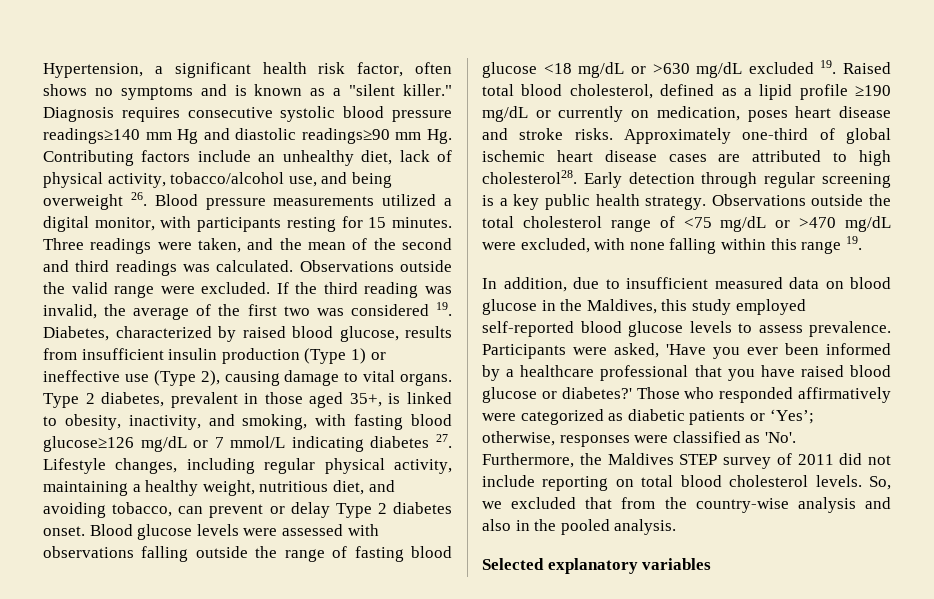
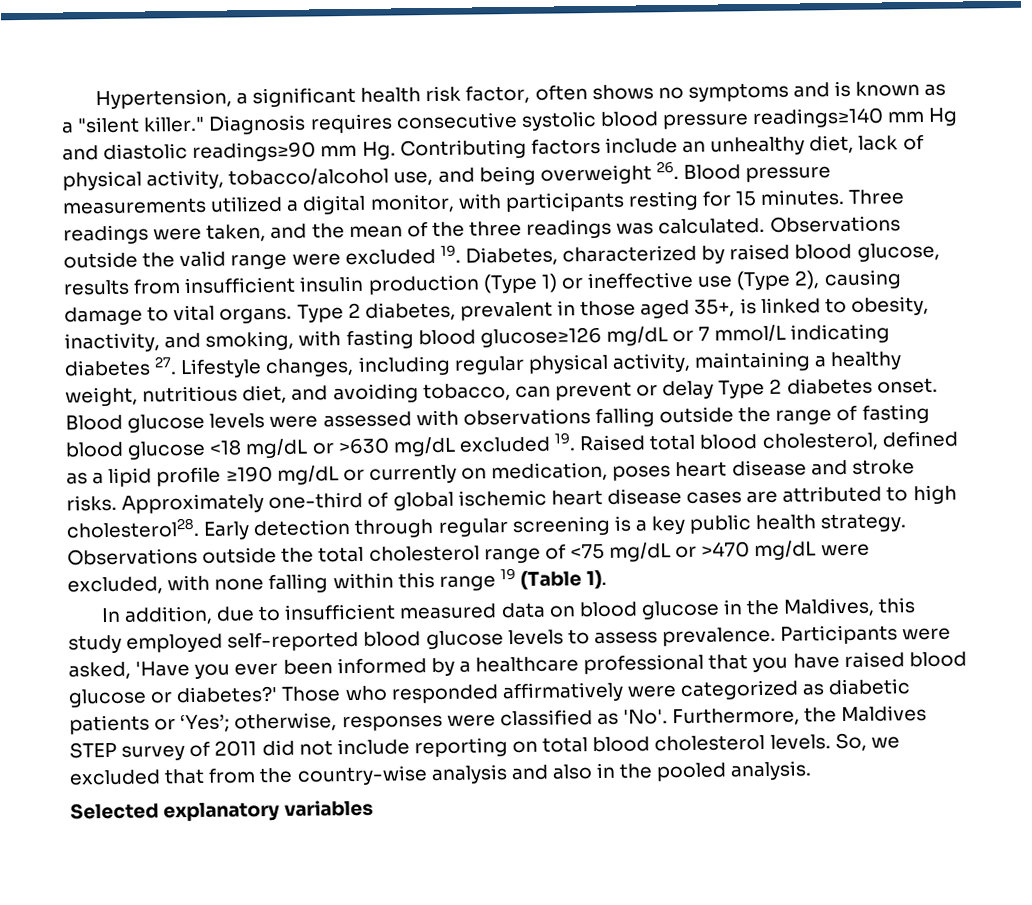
- Three readings were taken, and the mean of the second and third readings was calculated.
+ Three readings were taken, and the mean of the three readings was calculated.
- Observations outside the valid range were excluded. If the third reading was invalid, the average of the first two was considered 19. Diabetes, characterized by raised blood glucose, results from insufficient insulin production (Type 1) or ineffective use (Type 2), causing damage to vital organs.
+ Observations outside the valid range were excluded 19. Diabetes, characterized by raised blood glucose, results from insufficient insulin production (Type 1) or ineffective use (Type 2), causing damage to vital organs.
- Observations outside the total cholesterol range of <75 mg/dL or >470 mg/dL were excluded, with none falling within this range 19.
+ Observations outside the total cholesterol range of <75 mg/dL or >470 mg/dL were excluded, with none falling within this range 19 (Table 1).

